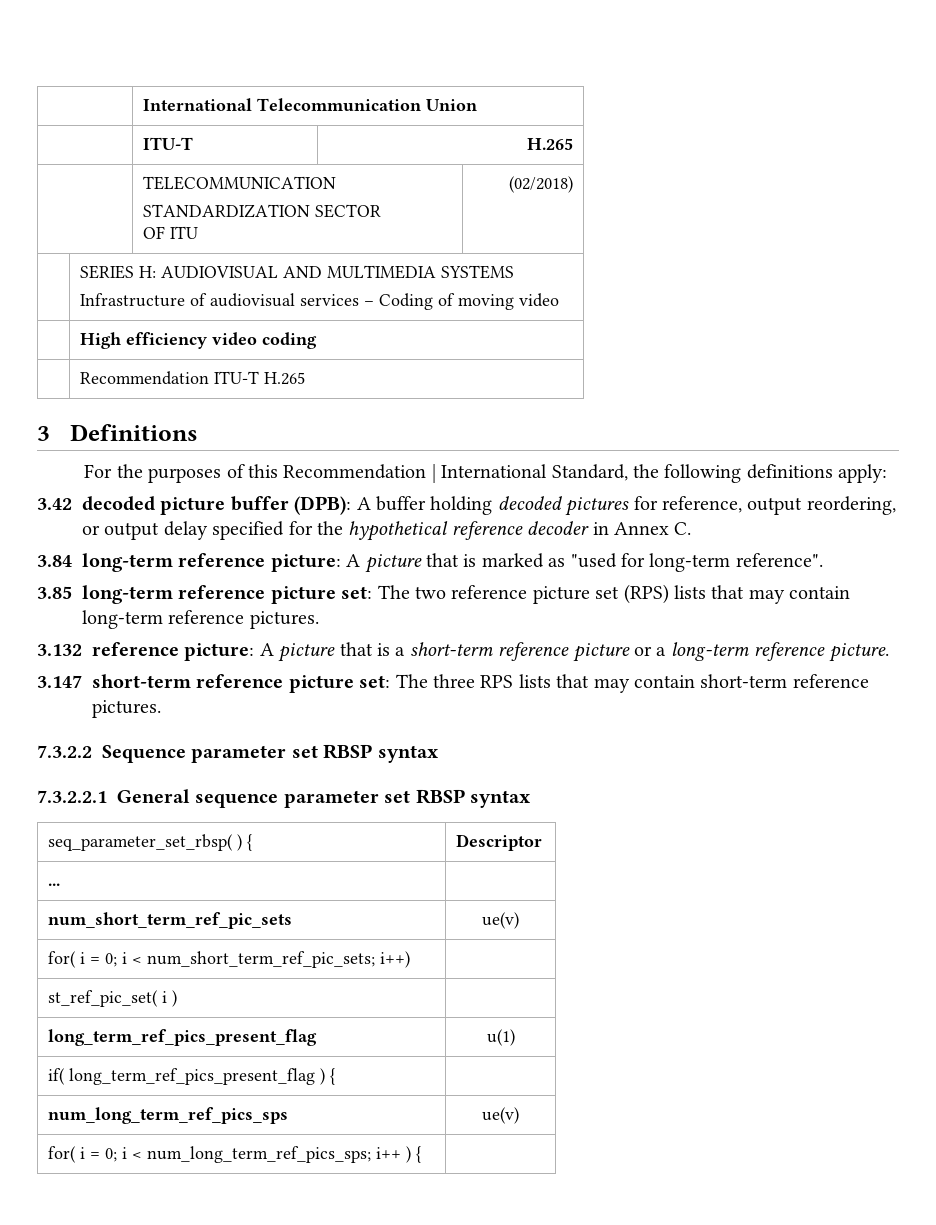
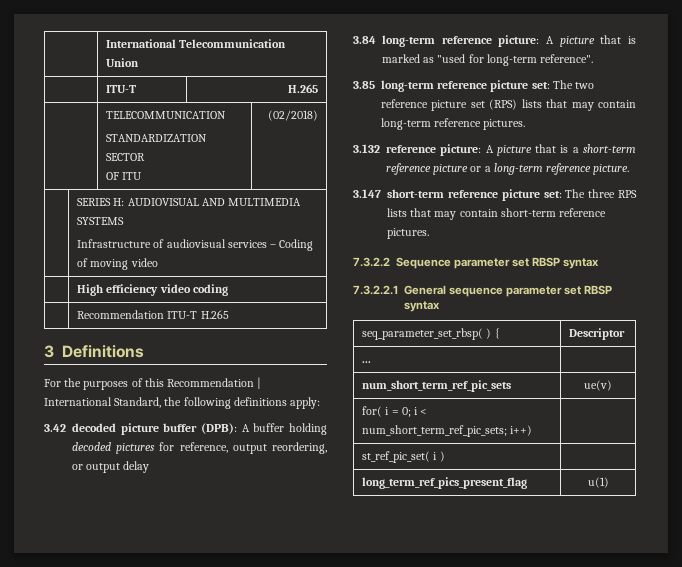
- 3.42 decoded picture buffer (DPB): A buffer holding decoded pictures for reference, output reordering, or output delay specified for the hypothetical reference decoder in Annex C.
+ 3.42 decoded picture buffer (DPB): A buffer holding decoded pictures for reference, output reordering, or output delay
- if( long_term_ref_pics_present_flag ) { |
- num_long_term_ref_pics_sps | ue(v)
- for( i = 0; i < num_long_term_ref_pics_sps; i++ ) { |

